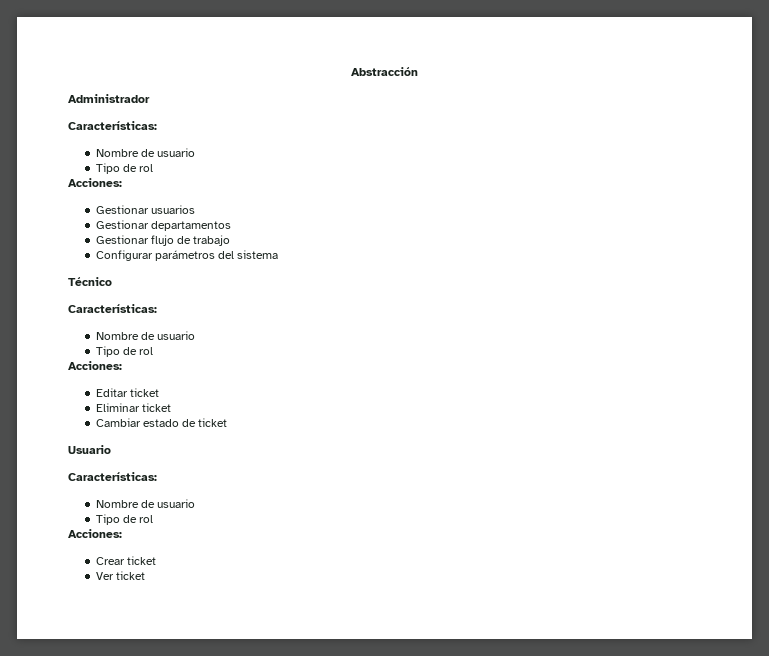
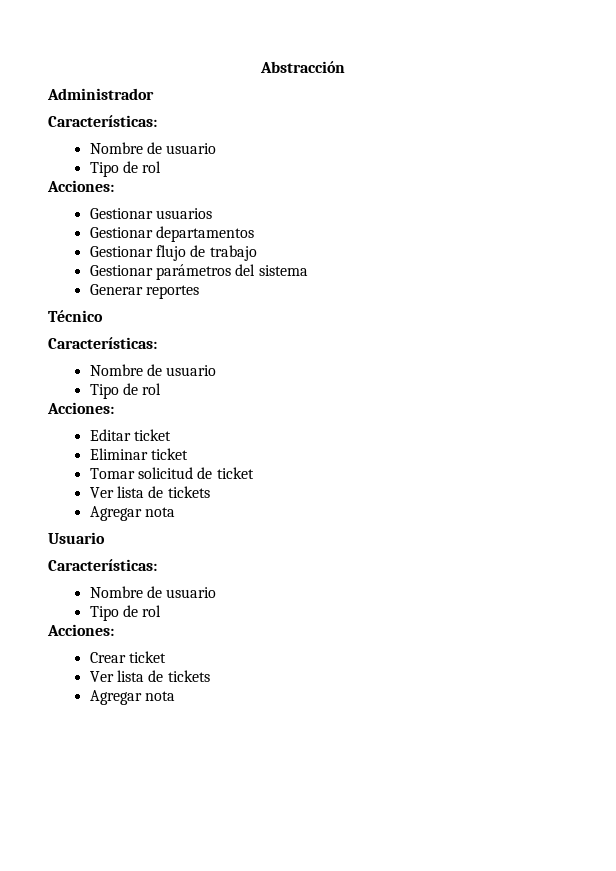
- Configurar parámetros del sistema
+ Gestionar parámetros del sistema
+ Generar reportes
- Cambiar estado de ticket
+ Tomar solicitud de ticket
+ Ver lista de tickets
+ Agregar nota
  Crear ticket
- Ver ticket
+ Ver lista de tickets
+ Agregar nota

